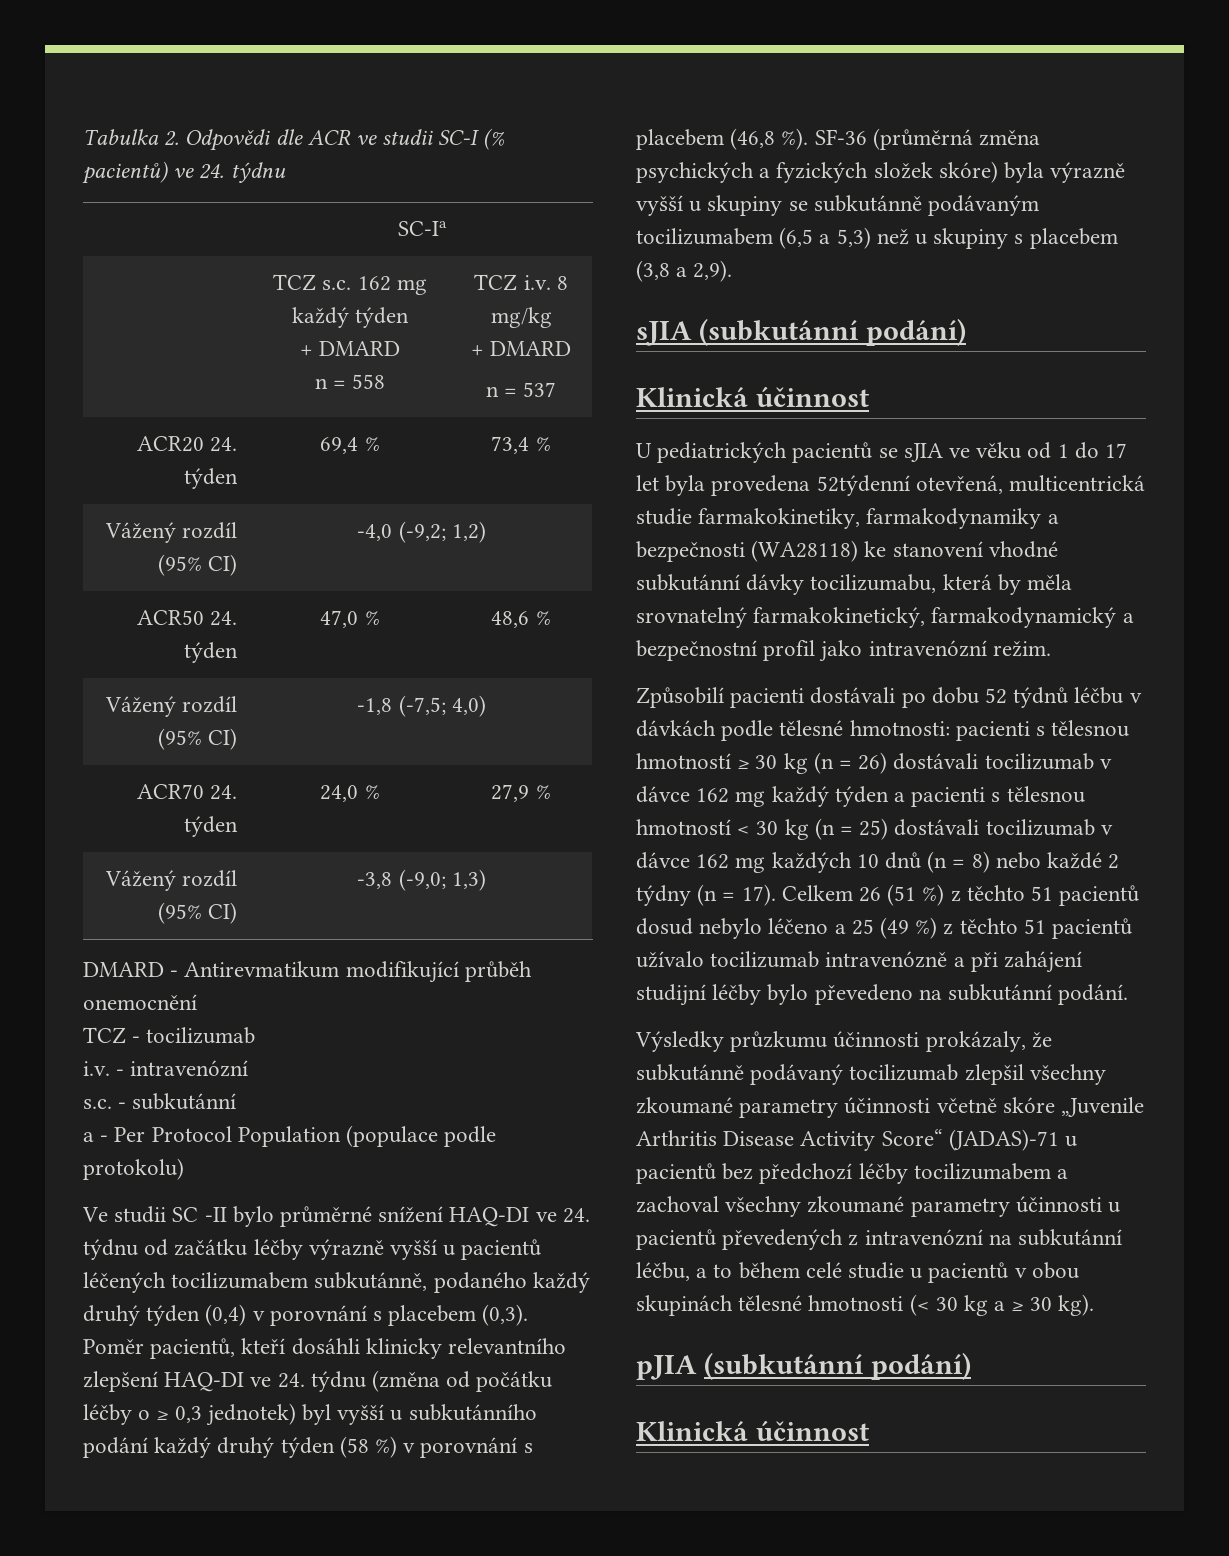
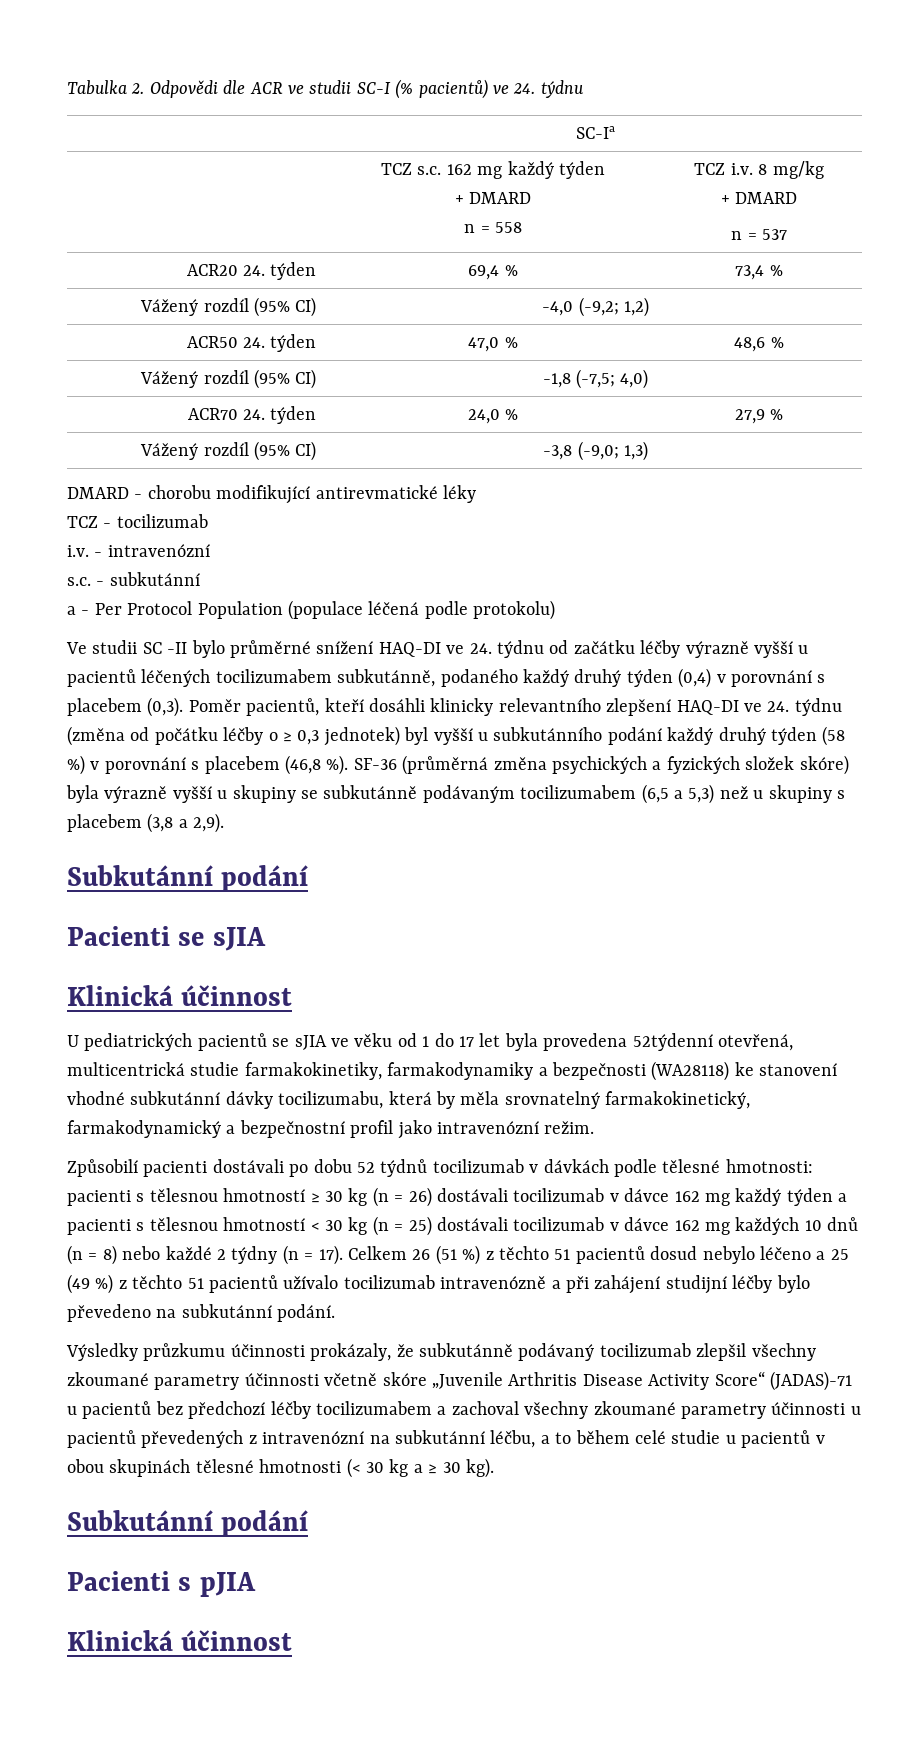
- DMARD - Antirevmatikum modifikující průběh onemocnění
+ DMARD - chorobu modifikující antirevmatické léky
- a - Per Protocol Population (populace podle protokolu)
+ a - Per Protocol Population (populace léčená podle protokolu)
  SF-36 (průměrná změna psychických a fyzických složek skóre) byla výrazně vyšší u skupiny se subkutánně podávaným tocilizumabem (6,5 a 5,3) než u skupiny s placebem (3,8 a 2,9).
- sJIA (subkutánní podání)
+ Subkutánní podání
+ Pacienti se sJIA
- Způsobilí pacienti dostávali po dobu 52 týdnů léčbu v dávkách podle tělesné hmotnosti: pacienti s tělesnou hmotností ≥ 30 kg (n = 26) dostávali tocilizumab v dávce 162 mg každý týden a pacienti s tělesnou hmotností < 30 kg (n = 25) dostávali tocilizumab v dávce 162 mg každých 10 dnů (n = 8) nebo každé 2 týdny (n = 17).
+ Způsobilí pacienti dostávali po dobu 52 týdnů tocilizumab v dávkách podle tělesné hmotnosti: pacienti s tělesnou hmotností ≥ 30 kg (n = 26) dostávali tocilizumab v dávce 162 mg každý týden a pacienti s tělesnou hmotností < 30 kg (n = 25) dostávali tocilizumab v dávce 162 mg každých 10 dnů (n = 8) nebo každé 2 týdny (n = 17).
  Výsledky průzkumu účinnosti prokázaly, že subkutánně podávaný tocilizumab zlepšil všechny zkoumané parametry účinnosti včetně skóre „Juvenile Arthritis Disease Activity Score“ (JADAS)-71 u pacientů bez předchozí léčby tocilizumabem a zachoval všechny zkoumané parametry účinnosti u pacientů převedených z intravenózní na subkutánní léčbu, a to během celé studie u pacientů v obou skupinách tělesné hmotnosti (< 30 kg a ≥ 30 kg).
- pJIA (subkutánní podání)
+ Subkutánní podání
+ Pacienti s pJIA

